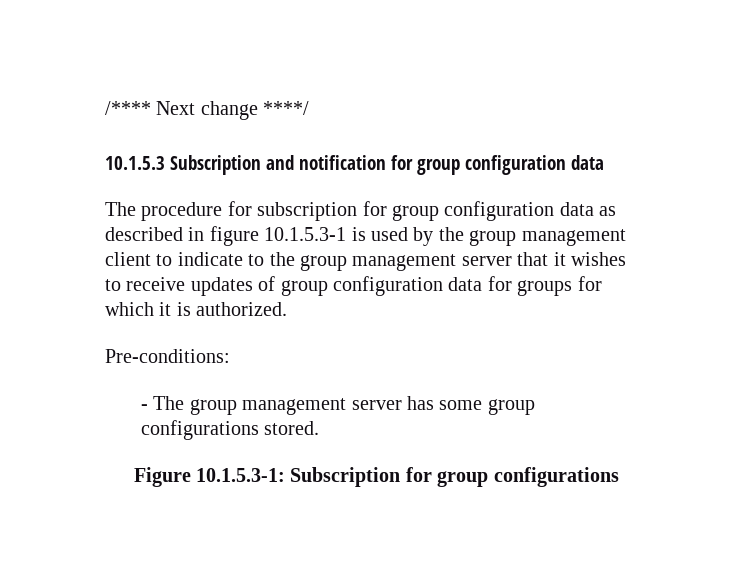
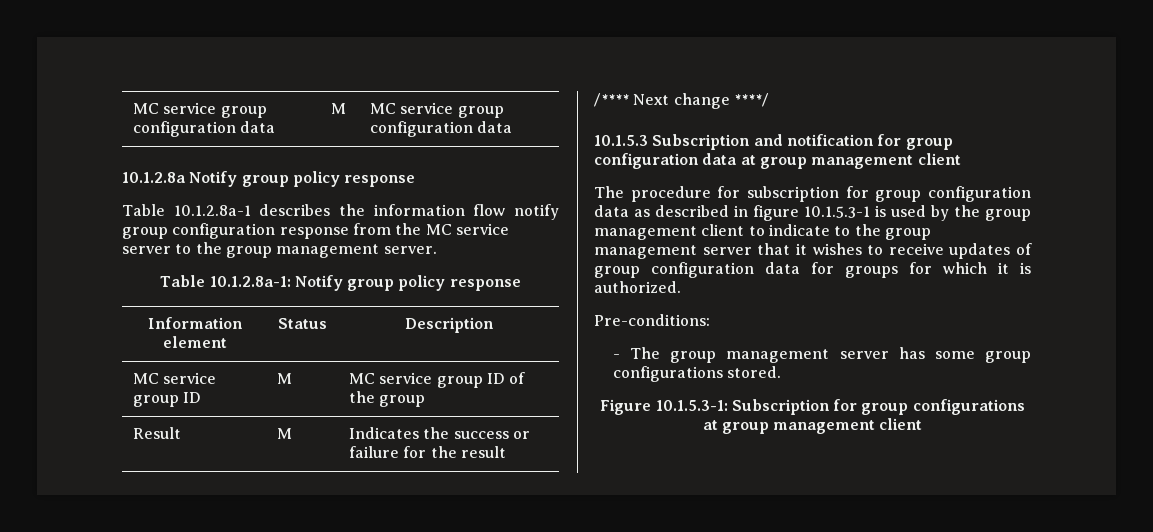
+ MC service group configuration data | M | MC service group configuration data
+ 10.1.2.8a Notify group policy response
+ Table 10.1.2.8a-1 describes the information flow notify group configuration response from the MC service server to the group management server.
+ Table 10.1.2.8a-1: Notify group policy response
+ Information element | Status | Description
+ MC service group ID | M | MC service group ID of the group
+ Result | M | Indicates the success or failure for the result
- 10.1.5.3 Subscription and notification for group configuration data
+ 10.1.5.3 Subscription and notification for group configuration data at group management client
- Figure 10.1.5.3-1: Subscription for group configurations
+ Figure 10.1.5.3-1: Subscription for group configurations at group management client

